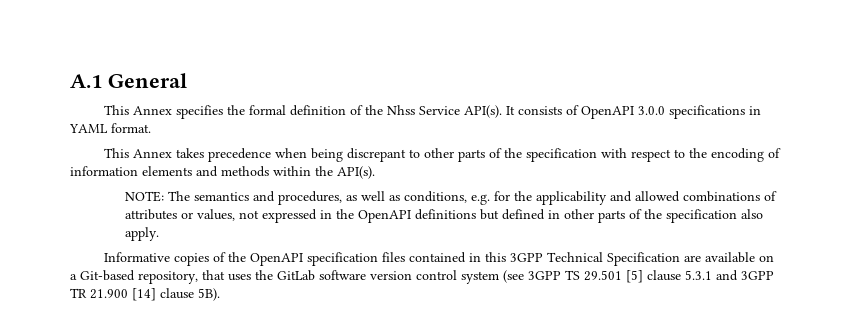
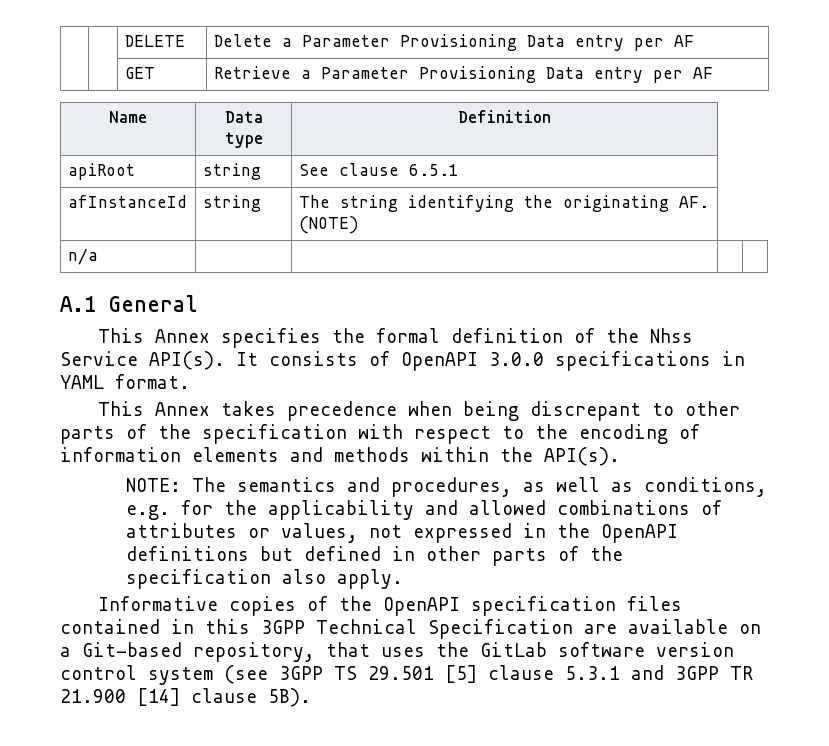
+ | | DELETE | Delete a Parameter Provisioning Data entry per AF
+ | | GET | Retrieve a Parameter Provisioning Data entry per AF
+ Name | Data type | Definition
+ apiRoot | string | See clause 6.5.1
+ afInstanceId | string | The string identifying the originating AF. (NOTE)
+ n/a | | | |

